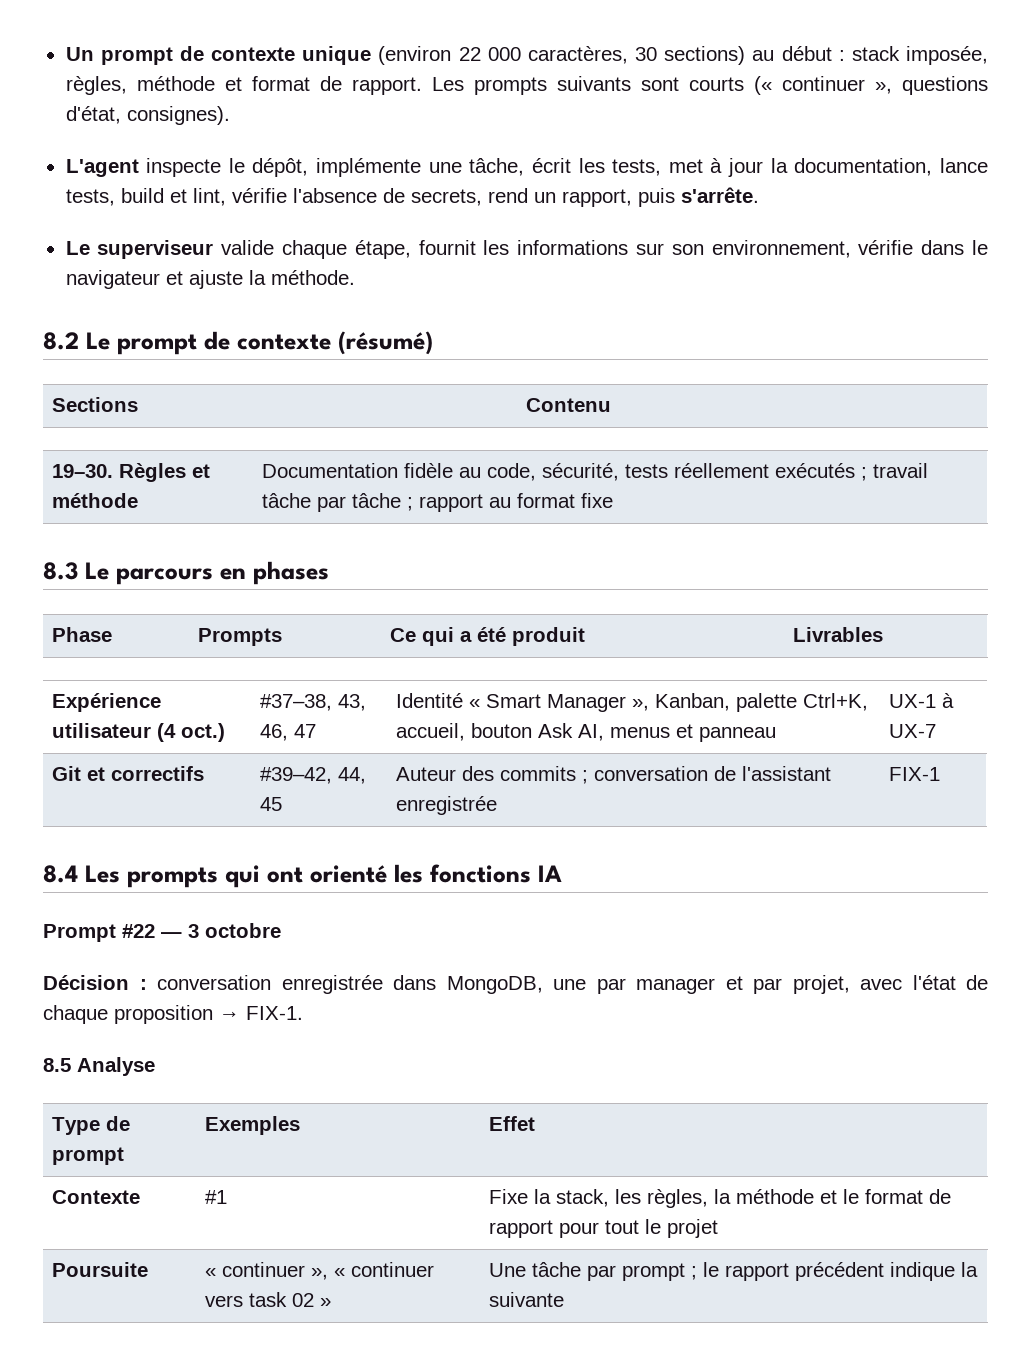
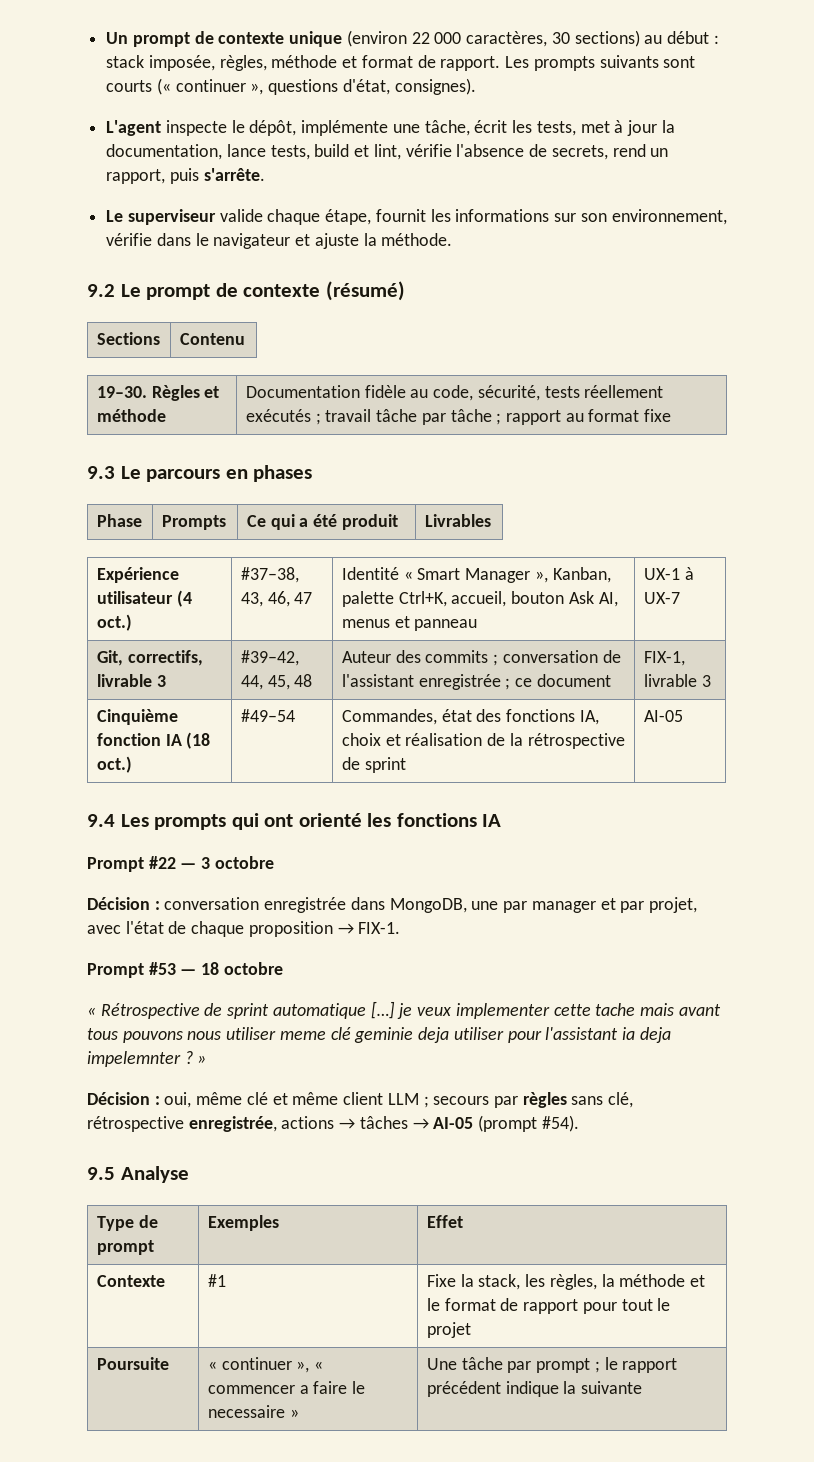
- 8.2 Le prompt de contexte (résumé)
+ 9.2 Le prompt de contexte (résumé)
- 8.3 Le parcours en phases
+ 9.3 Le parcours en phases
- Git et correctifs | #39–42, 44, 45 | Auteur des commits ; conversation de l'assistant enregistrée | FIX-1
- 8.4 Les prompts qui ont orienté les fonctions IA
+ Git, correctifs, livrable 3 | #39–42, 44, 45, 48 | Auteur des commits ; conversation de l'assistant enregistrée ; ce document | FIX-1, livrable 3
+ Cinquième fonction IA (18 oct.) | #49–54 | Commandes, état des fonctions IA, choix et réalisation de la rétrospective de sprint | AI-05
+ 9.4 Les prompts qui ont orienté les fonctions IA
- 8.5 Analyse
+ Prompt #53 — 18 octobre
+ « Rétrospective de sprint automatique […] je veux implementer cette tache mais avant tous pouvons nous utiliser meme clé geminie deja utiliser pour l'assistant ia deja impelemnter ? »
+ Décision : oui, même clé et même client LLM ; secours par règles sans clé, rétrospective enregistrée, actions → tâches → AI-05 (prompt #54).
+ 9.5 Analyse
- Poursuite | « continuer », « continuer vers task 02 » | Une tâche par prompt ; le rapport précédent indique la suivante
+ Poursuite | « continuer », « commencer a faire le necessaire » | Une tâche par prompt ; le rapport précédent indique la suivante

